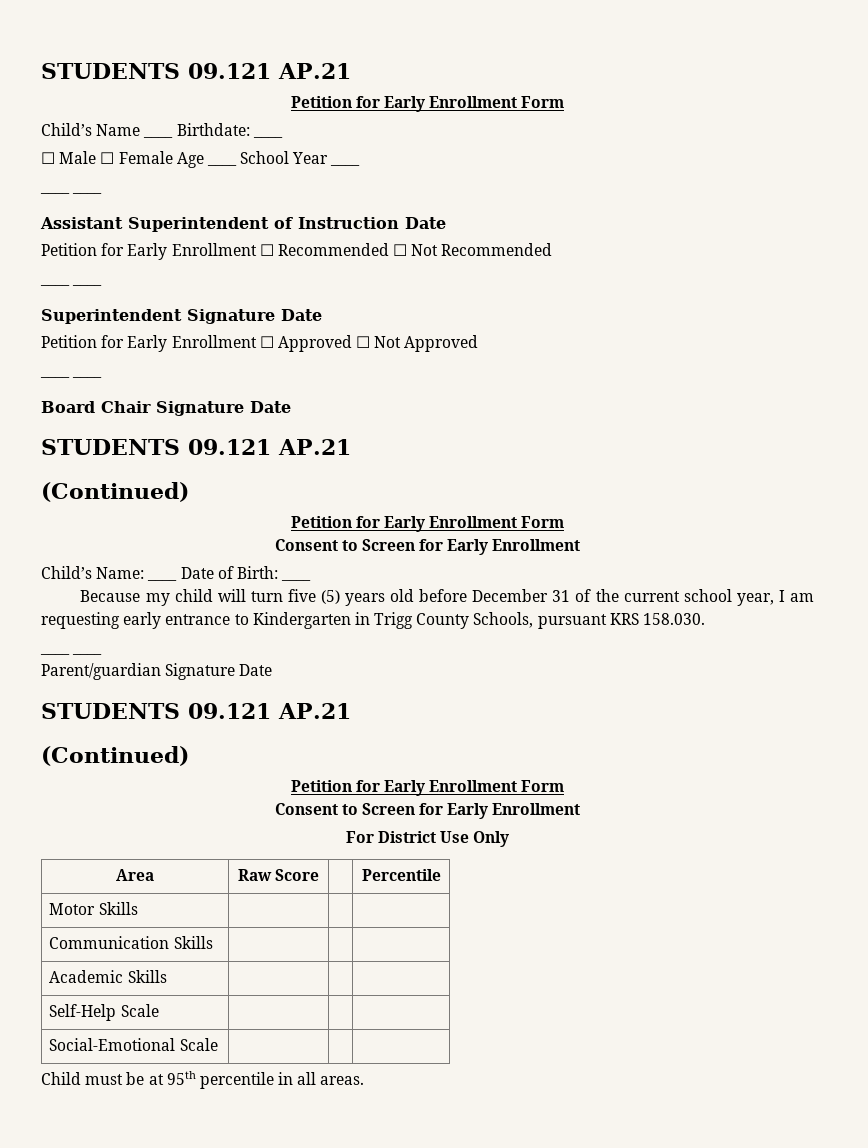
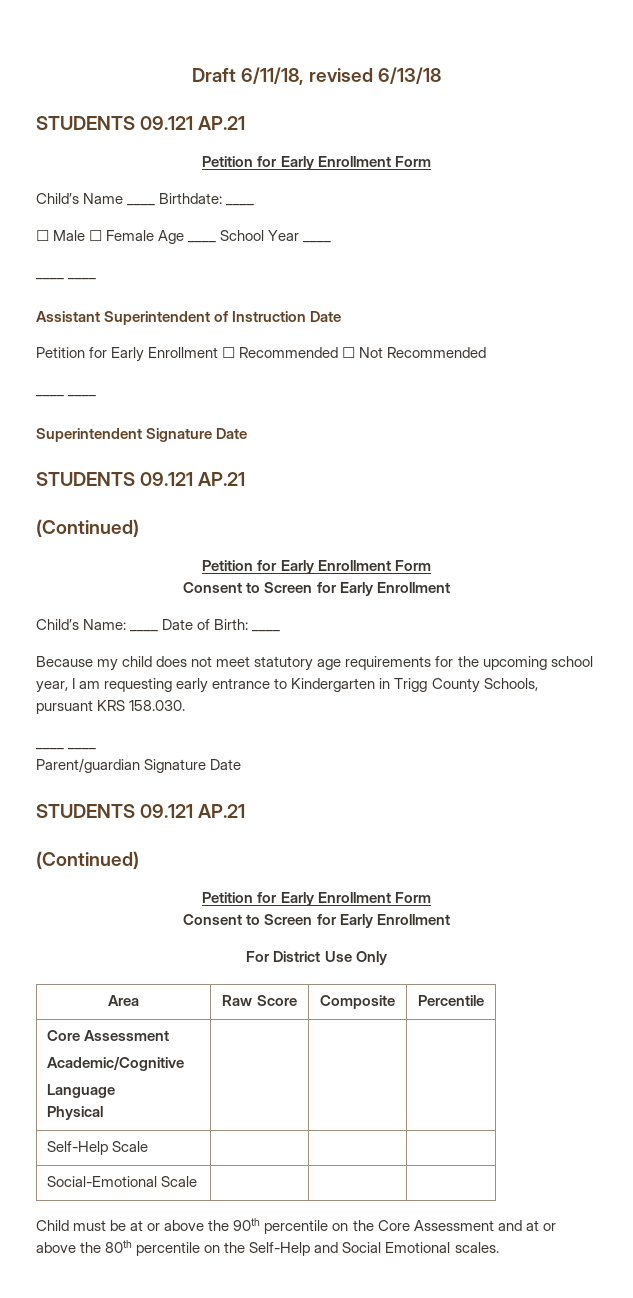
+ Draft 6/11/18, revised 6/13/18
- Petition for Early Enrollment ☐ Approved ☐ Not Approved
- ____ ____
- Board Chair Signature Date
- Because my child will turn five (5) years old before December 31 of the current school year, I am requesting early entrance to Kindergarten in Trigg County Schools, pursuant KRS 158.030.
+ Because my child does not meet statutory age requirements for the upcoming school year, I am requesting early entrance to Kindergarten in Trigg County Schools, pursuant KRS 158.030.
- Area | Raw Score | | Percentile
- Motor Skills | | |
- Communication Skills | | |
- Academic Skills | | |
+ Area | Raw Score | Composite | Percentile
+ Core Assessment
+ Academic/Cognitive
+ Language
+ Physical | | |
- Child must be at 95th percentile in all areas.
+ Child must be at or above the 90th percentile on the Core Assessment and at or above the 80th percentile on the Self-Help and Social Emotional scales.

